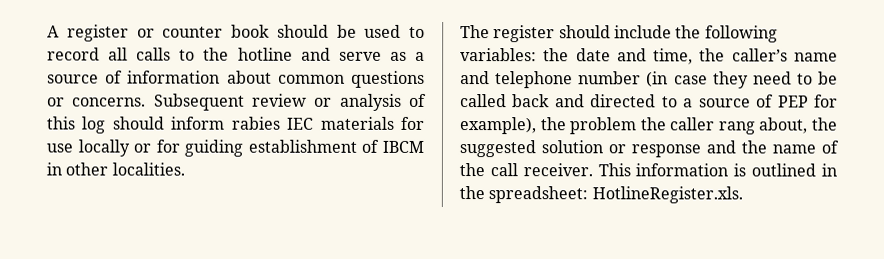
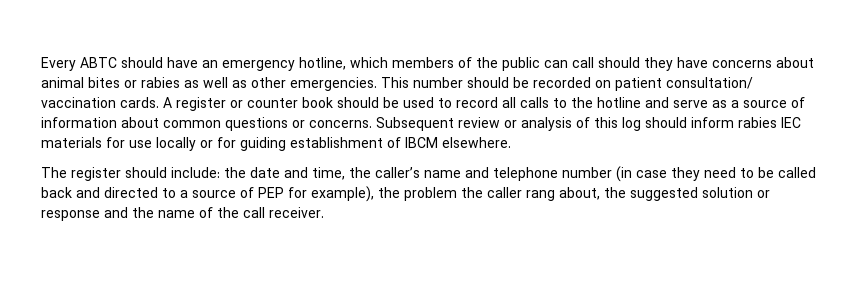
+ Every ABTC should have an emergency hotline, which members of the public can call should they have concerns about animal bites or rabies as well as other emergencies. This number should be recorded on patient consultation/ vaccination cards.
- Subsequent review or analysis of this log should inform rabies IEC materials for use locally or for guiding establishment of IBCM in other localities.
+ Subsequent review or analysis of this log should inform rabies IEC materials for use locally or for guiding establishment of IBCM elsewhere.
- The register should include the following variables: the date and time, the caller’s name and telephone number (in case they need to be called back and directed to a source of PEP for example), the problem the caller rang about, the suggested solution or response and the name of the call receiver. This information is outlined in the spreadsheet: HotlineRegister.xls.
+ The register should include: the date and time, the caller’s name and telephone number (in case they need to be called back and directed to a source of PEP for example), the problem the caller rang about, the suggested solution or response and the name of the call receiver.

